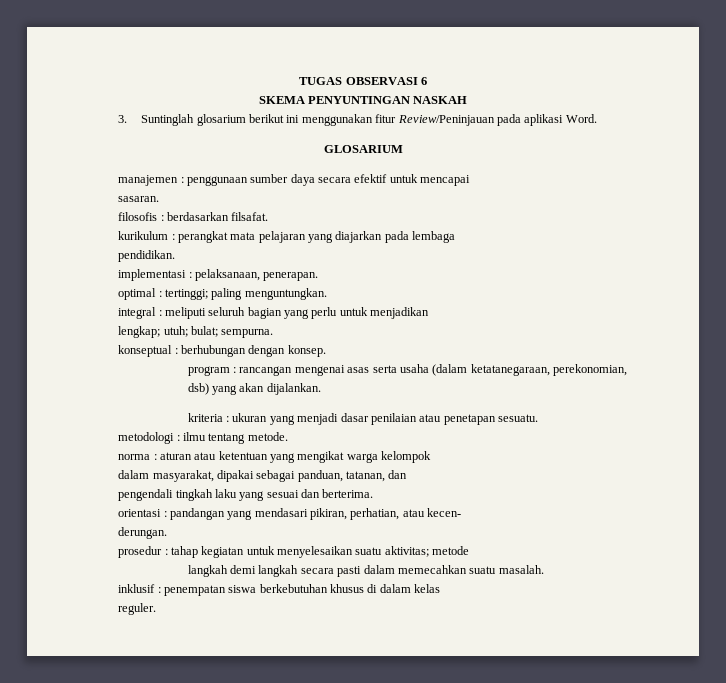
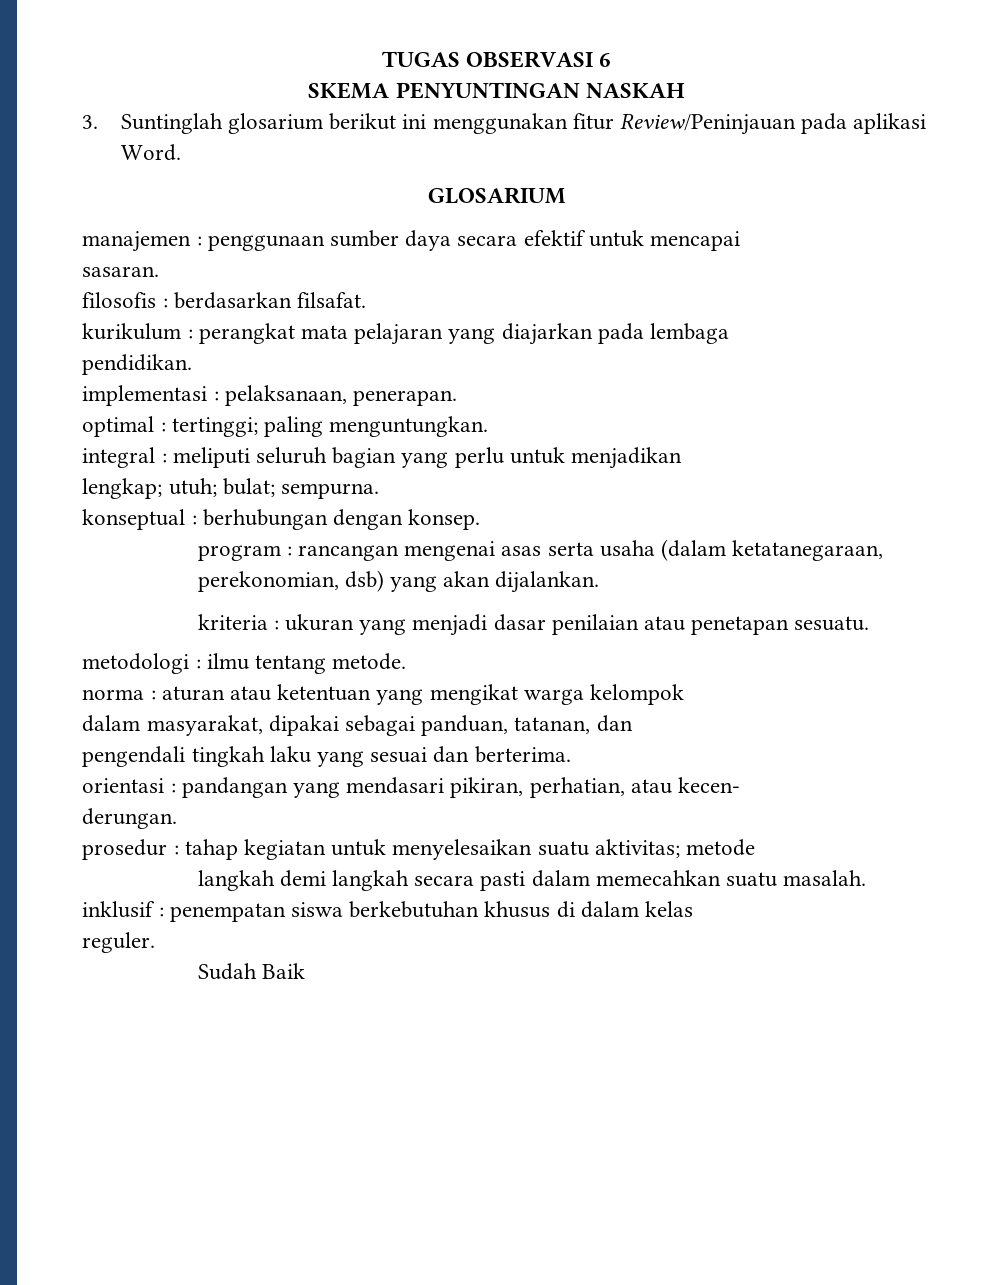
+ Sudah Baik

